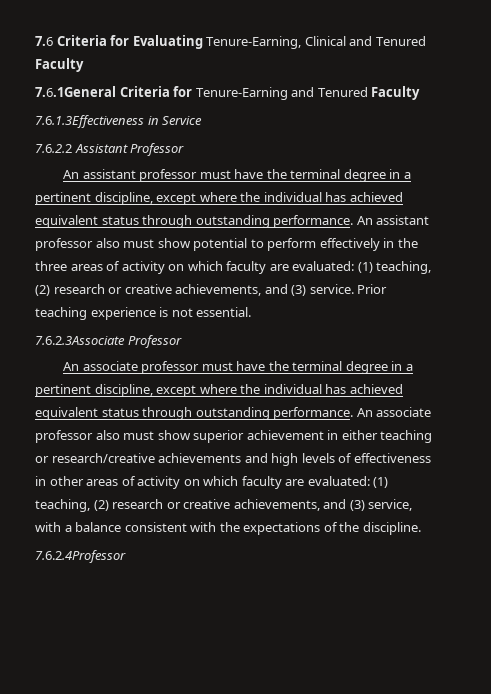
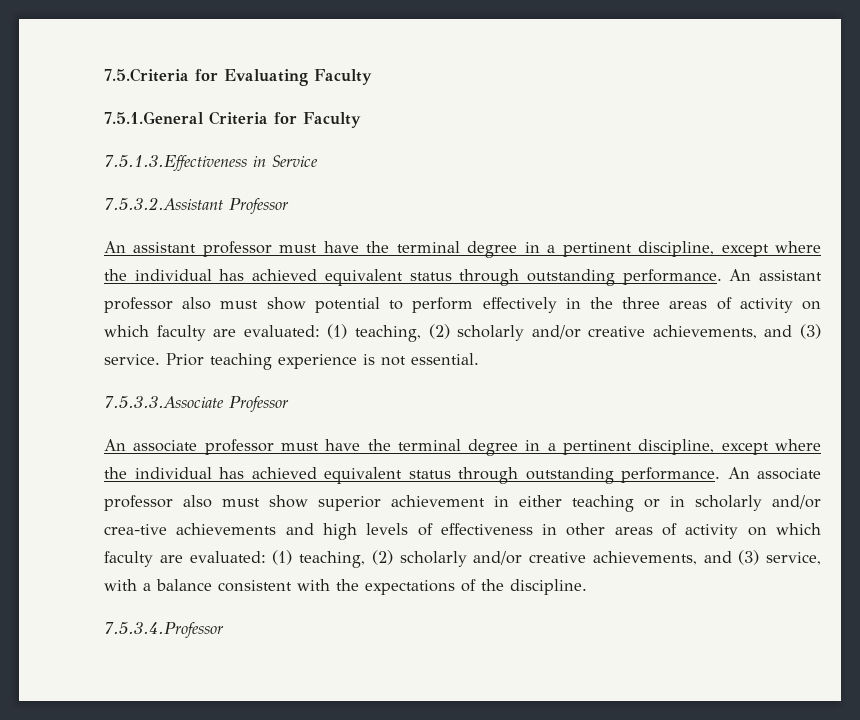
- 7.6 Criteria for Evaluating Tenure-Earning, Clinical and Tenured Faculty
- 7.6.1General Criteria for Tenure-Earning and Tenured Faculty
- 7.6.1.3Effectiveness in Service
+ 7.5.Criteria for Evaluating Faculty
+ 7.5.1.General Criteria for Faculty
+ 7.5.1.3.Effectiveness in Service
- 7.6.2.2 Assistant Professor
+ 7.5.3.2.Assistant Professor
- An assistant professor also must show potential to perform effectively in the three areas of activity on which faculty are evaluated: (1) teaching, (2) research or creative achievements, and (3) service.
+ An assistant professor also must show potential to perform effectively in the three areas of activity on which faculty are evaluated: (1) teaching, (2) scholarly and/or creative achievements, and (3) service.
- 7.6.2.3Associate Professor
+ 7.5.3.3.Associate Professor
- An associate professor also must show superior achievement in either teaching or research/creative achievements and high levels of effectiveness in other areas of activity on which faculty are evaluated: (1) teaching, (2) research or creative achievements, and (3) service, with a balance consistent with the expectations of the discipline.
+ An associate professor also must show superior achievement in either teaching or in scholarly and/or crea-tive achievements and high levels of effectiveness in other areas of activity on which faculty are evaluated: (1) teaching, (2) scholarly and/or creative achievements, and (3) service, with a balance consistent with the expectations of the discipline.
- 7.6.2.4Professor
+ 7.5.3.4.Professor

